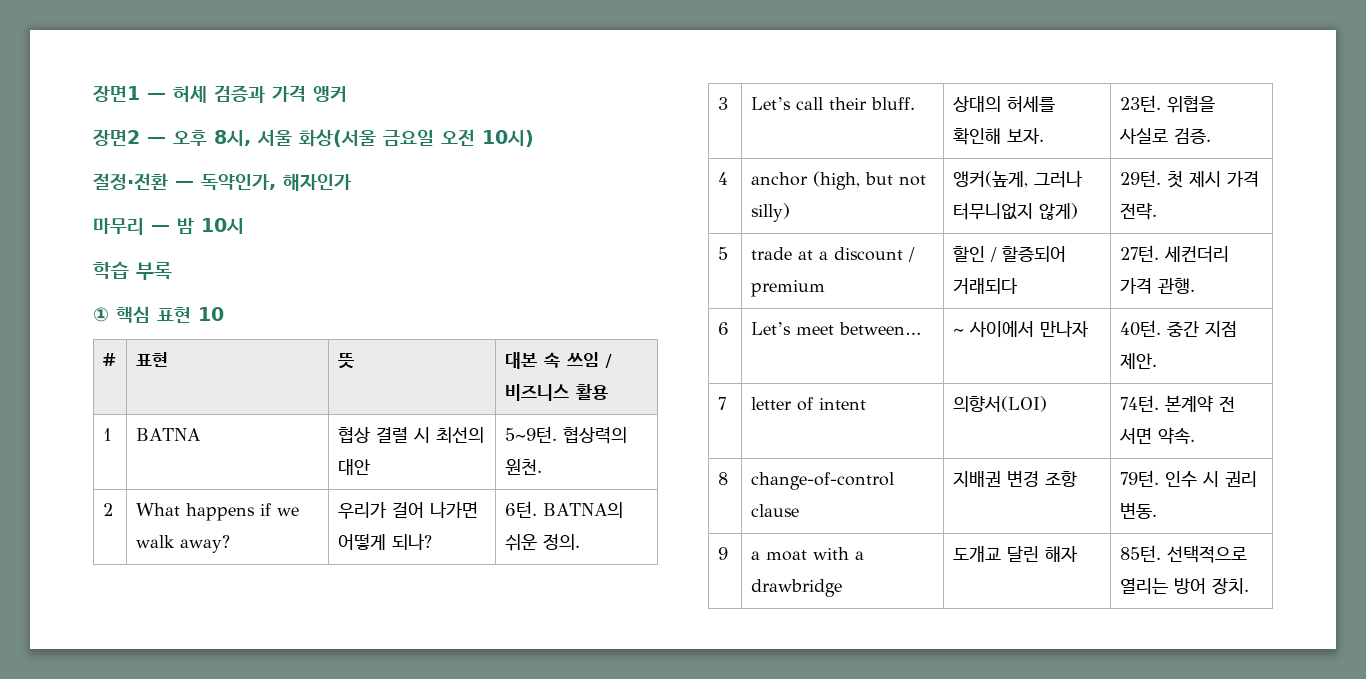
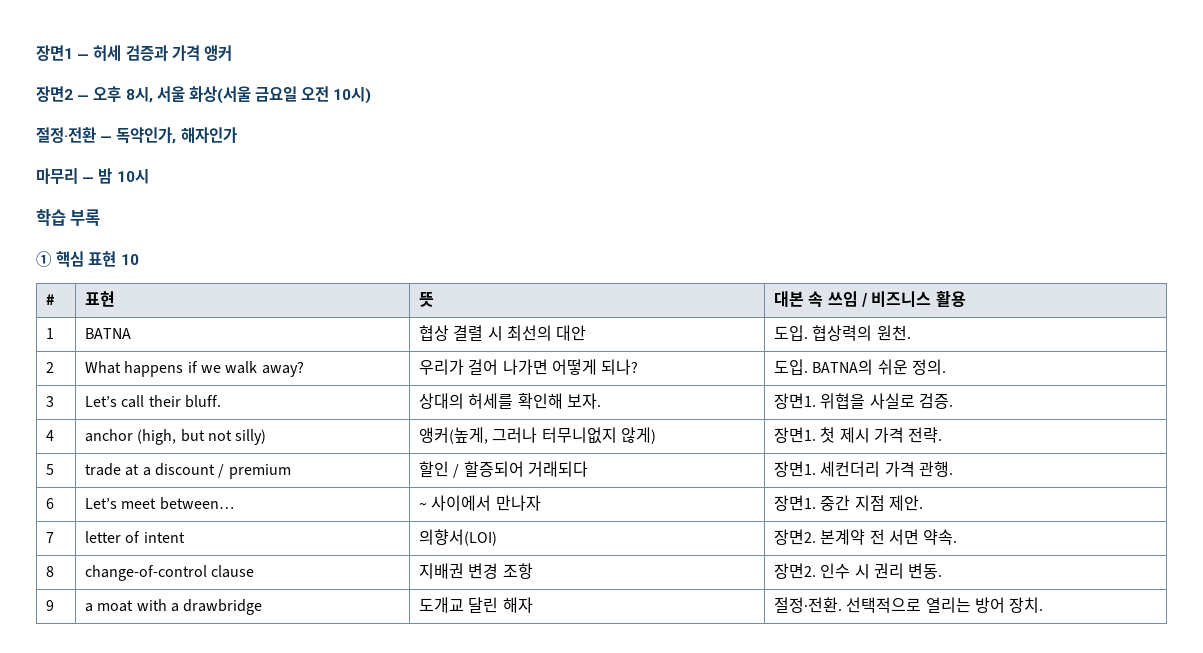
- 1 | BATNA | 협상 결렬 시 최선의 대안 | 5~9턴. 협상력의 원천.
+ 1 | BATNA | 협상 결렬 시 최선의 대안 | 도입. 협상력의 원천.
- 2 | What happens if we walk away? | 우리가 걸어 나가면 어떻게 되나? | 6턴. BATNA의 쉬운 정의.
+ 2 | What happens if we walk away? | 우리가 걸어 나가면 어떻게 되나? | 도입. BATNA의 쉬운 정의.
- 3 | Let’s call their bluff. | 상대의 허세를 확인해 보자. | 23턴. 위협을 사실로 검증.
+ 3 | Let’s call their bluff. | 상대의 허세를 확인해 보자. | 장면1. 위협을 사실로 검증.
- 4 | anchor (high, but not silly) | 앵커(높게, 그러나 터무니없지 않게) | 29턴. 첫 제시 가격 전략.
+ 4 | anchor (high, but not silly) | 앵커(높게, 그러나 터무니없지 않게) | 장면1. 첫 제시 가격 전략.
- 5 | trade at a discount / premium | 할인 / 할증되어 거래되다 | 27턴. 세컨더리 가격 관행.
+ 5 | trade at a discount / premium | 할인 / 할증되어 거래되다 | 장면1. 세컨더리 가격 관행.
- 6 | Let’s meet between… | ~ 사이에서 만나자 | 40턴. 중간 지점 제안.
+ 6 | Let’s meet between… | ~ 사이에서 만나자 | 장면1. 중간 지점 제안.
- 7 | letter of intent | 의향서(LOI) | 74턴. 본계약 전 서면 약속.
+ 7 | letter of intent | 의향서(LOI) | 장면2. 본계약 전 서면 약속.
- 8 | change-of-control clause | 지배권 변경 조항 | 79턴. 인수 시 권리 변동.
+ 8 | change-of-control clause | 지배권 변경 조항 | 장면2. 인수 시 권리 변동.
- 9 | a moat with a drawbridge | 도개교 달린 해자 | 85턴. 선택적으로 열리는 방어 장치.
+ 9 | a moat with a drawbridge | 도개교 달린 해자 | 절정·전환. 선택적으로 열리는 방어 장치.

